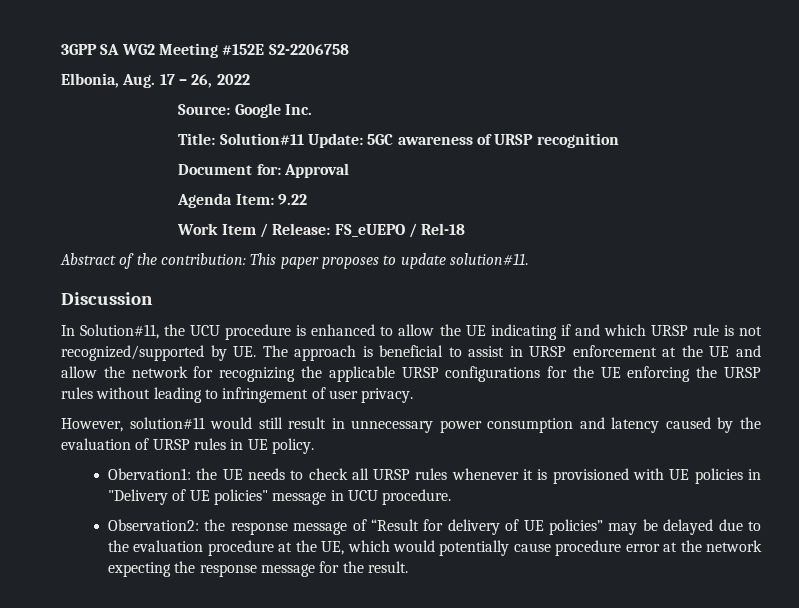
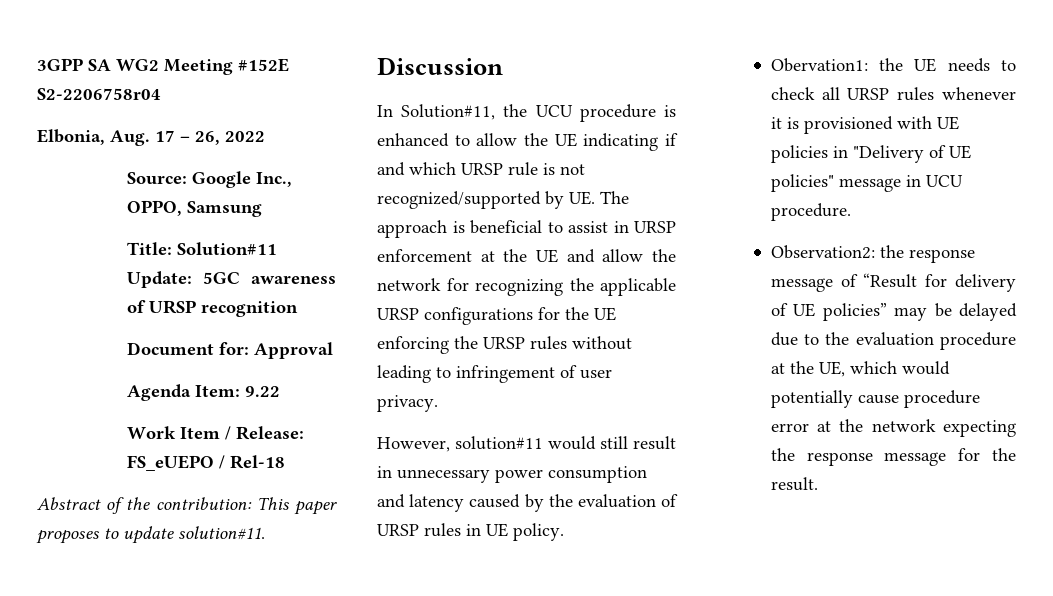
- 3GPP SA WG2 Meeting #152E S2-2206758
+ 3GPP SA WG2 Meeting #152E S2-2206758r04
- Source: Google Inc.
+ Source: Google Inc., OPPO, Samsung

